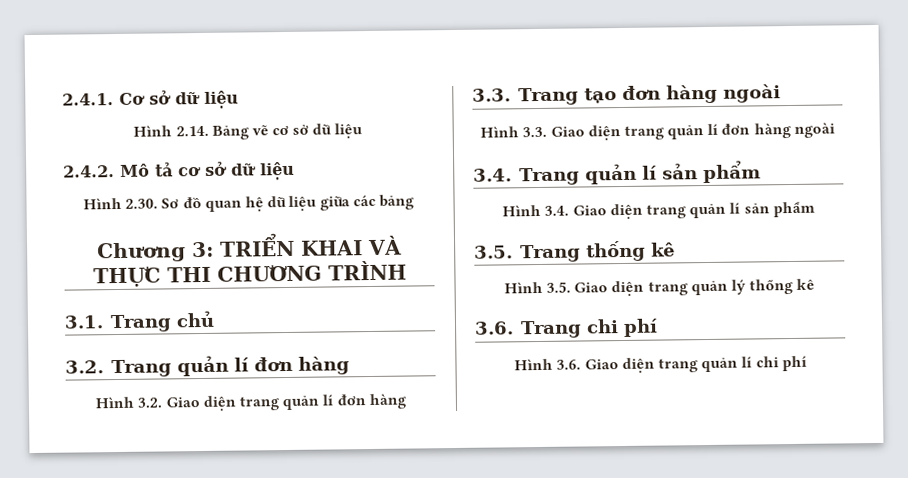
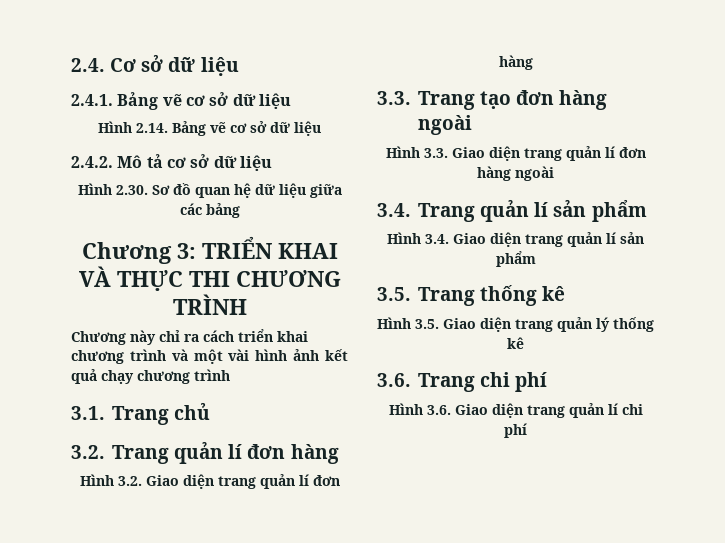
- 2.4.1. Cơ sở dữ liệu
+ 2.4. Cơ sở dữ liệu
+ 2.4.1. Bảng vẽ cơ sở dữ liệu
+ Chương này chỉ ra cách triển khai chương trình và một vài hình ảnh kết quả chạy chương trình

